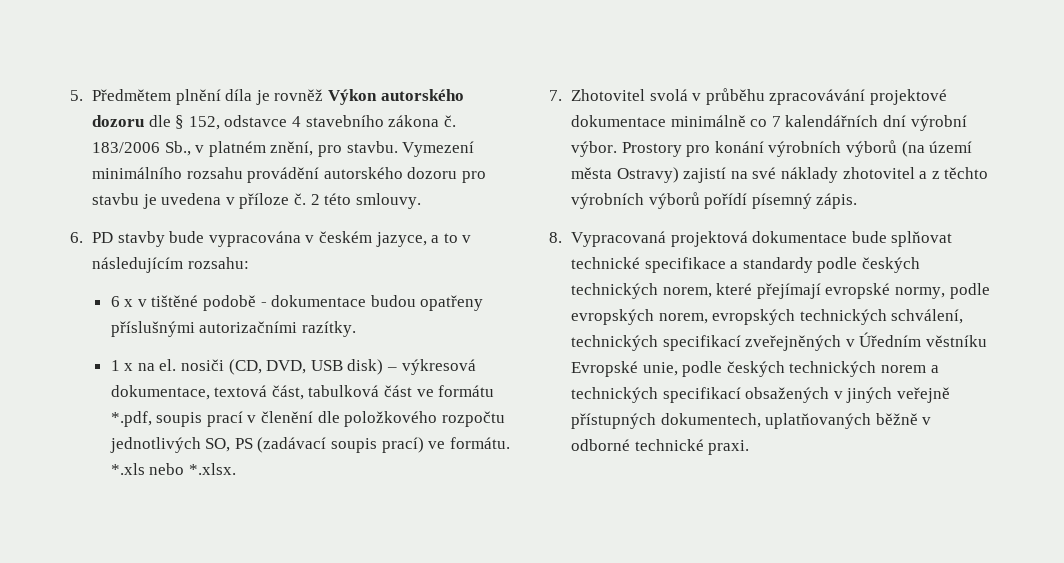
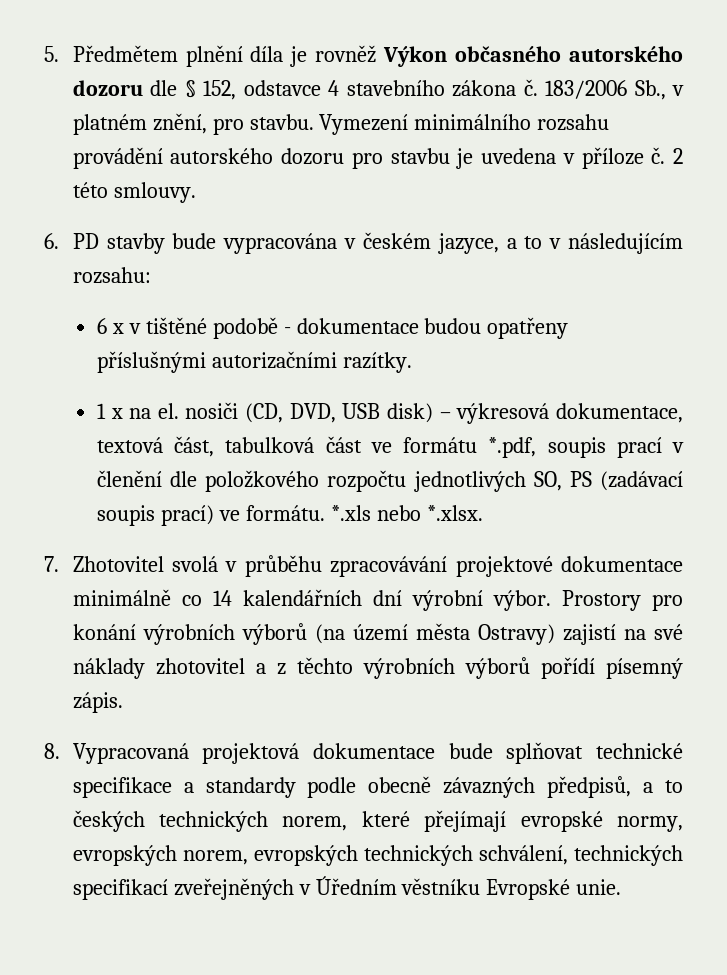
- 5. Předmětem plnění díla je rovněž Výkon autorského dozoru dle § 152, odstavce 4 stavebního zákona č.
+ 5. Předmětem plnění díla je rovněž Výkon občasného autorského dozoru dle § 152, odstavce 4 stavebního zákona č.
- 7. Zhotovitel svolá v průběhu zpracovávání projektové dokumentace minimálně co 7 kalendářních dní výrobní výbor.
+ 7. Zhotovitel svolá v průběhu zpracovávání projektové dokumentace minimálně co 14 kalendářních dní výrobní výbor.
- 8. Vypracovaná projektová dokumentace bude splňovat technické specifikace a standardy podle českých technických norem, které přejímají evropské normy, podle evropských norem, evropských technických schválení, technických specifikací zveřejněných v Úředním věstníku Evropské unie, podle českých technických norem a technických specifikací obsažených v jiných veřejně přístupných dokumentech, uplatňovaných běžně v odborné technické praxi.
+ 8. Vypracovaná projektová dokumentace bude splňovat technické specifikace a standardy podle obecně závazných předpisů, a to českých technických norem, které přejímají evropské normy, evropských norem, evropských technických schválení, technických specifikací zveřejněných v Úředním věstníku Evropské unie.

